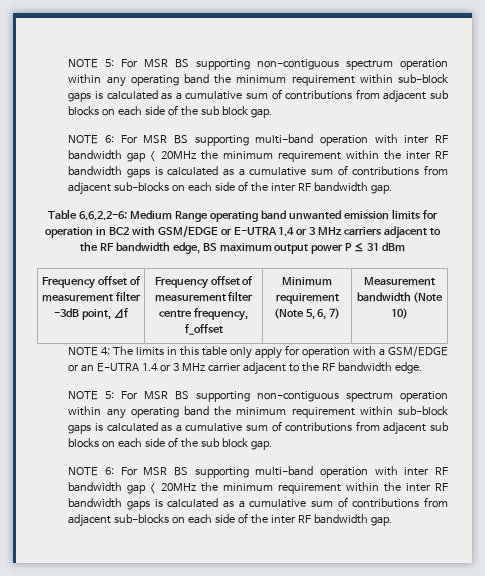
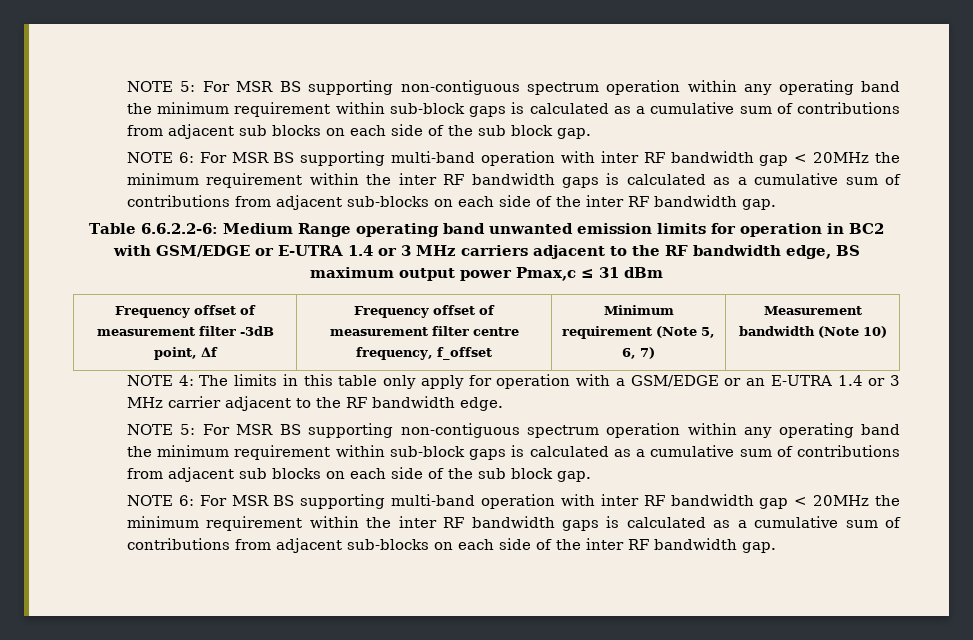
- Table 6.6.2.2-6: Medium Range operating band unwanted emission limits for operation in BC2 with GSM/EDGE or E-UTRA 1.4 or 3 MHz carriers adjacent to the RF bandwidth edge, BS maximum output power P ≤ 31 dBm
+ Table 6.6.2.2-6: Medium Range operating band unwanted emission limits for operation in BC2 with GSM/EDGE or E-UTRA 1.4 or 3 MHz carriers adjacent to the RF bandwidth edge, BS maximum output power Pmax,c ≤ 31 dBm

